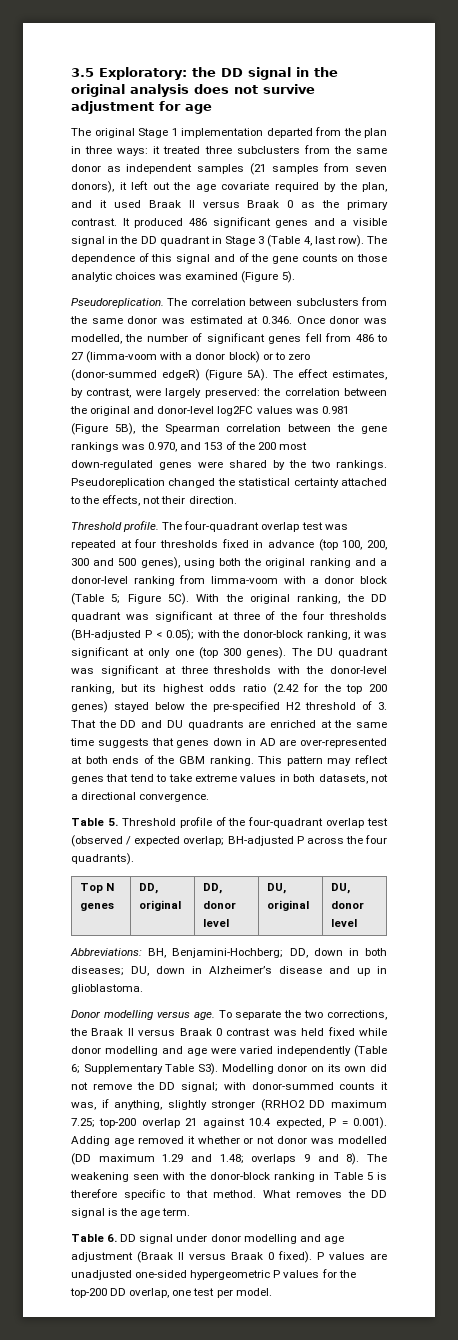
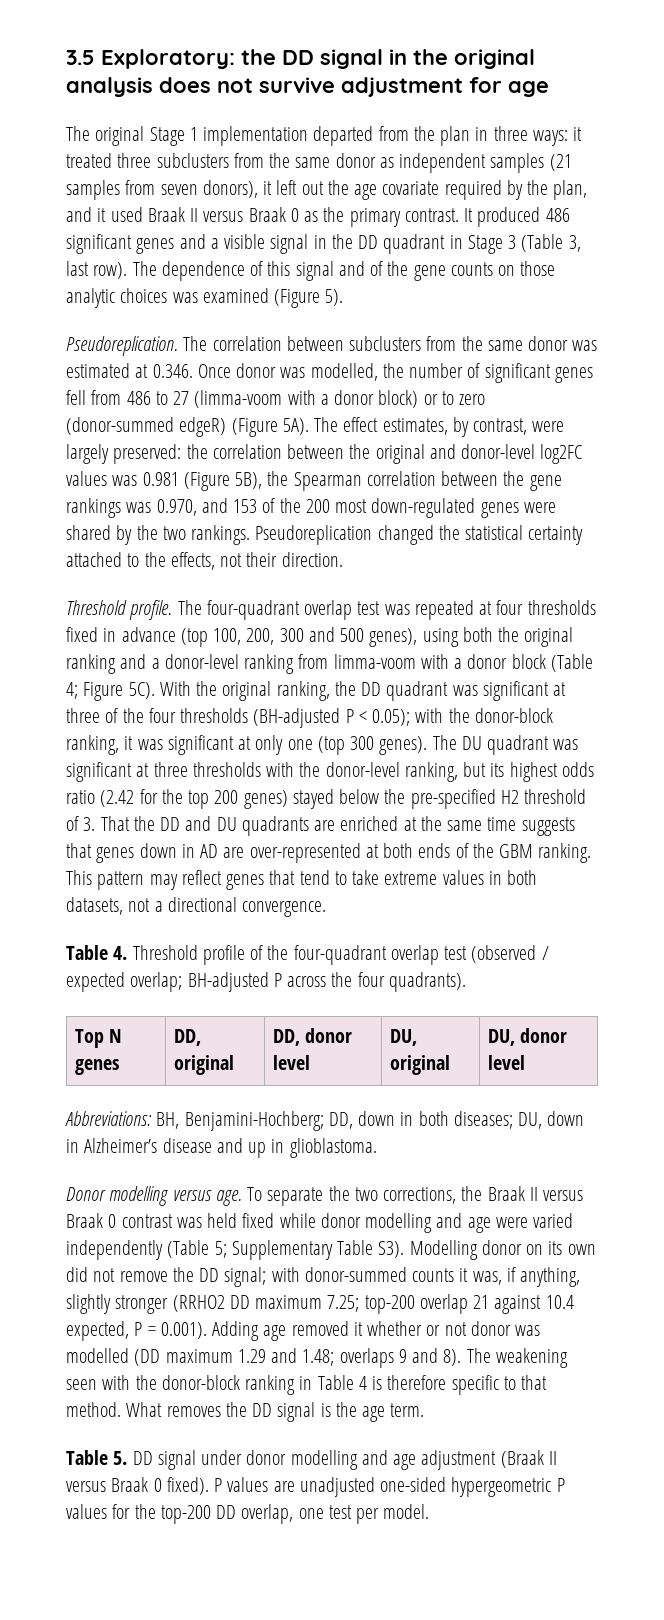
- It produced 486 significant genes and a visible signal in the DD quadrant in Stage 3 (Table 4, last row).
+ It produced 486 significant genes and a visible signal in the DD quadrant in Stage 3 (Table 3, last row).
- The four-quadrant overlap test was repeated at four thresholds fixed in advance (top 100, 200, 300 and 500 genes), using both the original ranking and a donor-level ranking from limma-voom with a donor block (Table 5; Figure 5C).
+ The four-quadrant overlap test was repeated at four thresholds fixed in advance (top 100, 200, 300 and 500 genes), using both the original ranking and a donor-level ranking from limma-voom with a donor block (Table 4; Figure 5C).
- Table 5. Threshold profile of the four-quadrant overlap test (observed / expected overlap; BH-adjusted P across the four quadrants).
+ Table 4. Threshold profile of the four-quadrant overlap test (observed / expected overlap; BH-adjusted P across the four quadrants).
- To separate the two corrections, the Braak II versus Braak 0 contrast was held fixed while donor modelling and age were varied independently (Table 6;
+ To separate the two corrections, the Braak II versus Braak 0 contrast was held fixed while donor modelling and age were varied independently (Table 5;
- The weakening seen with the donor-block ranking in Table 5 is therefore specific to that method.
+ The weakening seen with the donor-block ranking in Table 4 is therefore specific to that method.
- Table 6. DD signal under donor modelling and age adjustment (Braak II versus Braak 0 fixed).
+ Table 5. DD signal under donor modelling and age adjustment (Braak II versus Braak 0 fixed).

